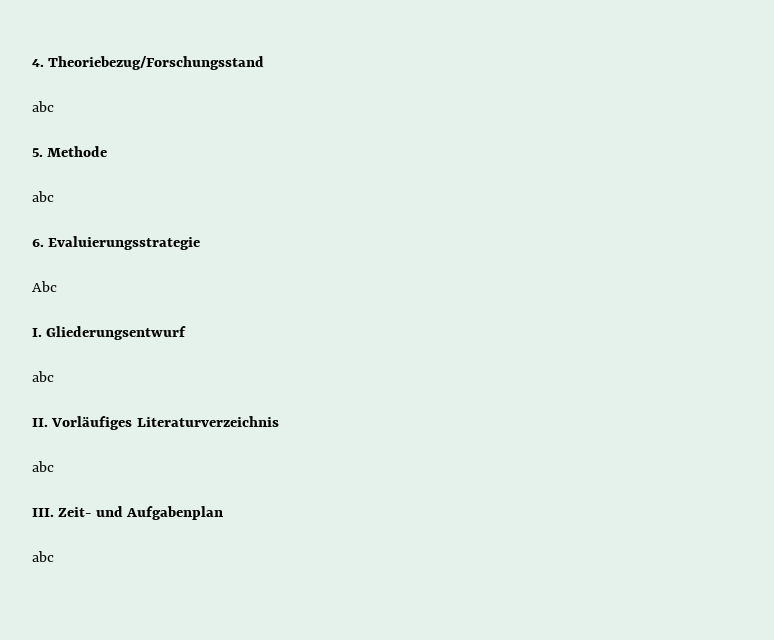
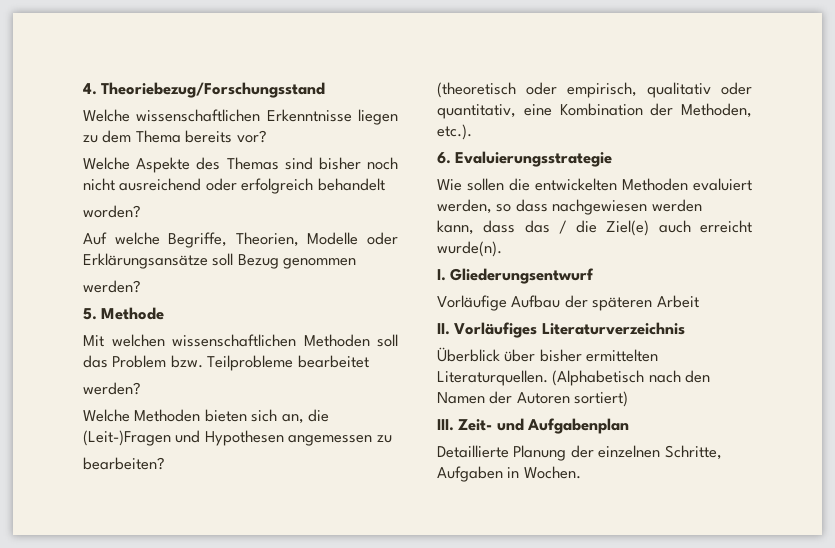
  4. Theoriebezug/Forschungsstand
- abc
+ Welche wissenschaftlichen Erkenntnisse liegen zu dem Thema bereits vor?
+ Welche Aspekte des Themas sind bisher noch nicht ausreichend oder erfolgreich behandelt
+ worden?
+ Auf welche Begriffe, Theorien, Modelle oder Erklärungsansätze soll Bezug genommen
+ werden?
  5. Methode
- abc
+ Mit welchen wissenschaftlichen Methoden soll das Problem bzw. Teilprobleme bearbeitet
+ werden?
+ Welche Methoden bieten sich an, die (Leit-)Fragen und Hypothesen angemessen zu
+ bearbeiten?
+ (theoretisch oder empirisch, qualitativ oder quantitativ, eine Kombination der Methoden, etc.).
  6. Evaluierungsstrategie
- Abc
+ Wie sollen die entwickelten Methoden evaluiert werden, so dass nachgewiesen werden
+ kann, dass das / die Ziel(e) auch erreicht wurde(n).
  I. Gliederungsentwurf
- abc
+ Vorläufige Aufbau der späteren Arbeit
  II. Vorläufiges Literaturverzeichnis
- abc
+ Überblick über bisher ermittelten Literaturquellen. (Alphabetisch nach den Namen der Autoren sortiert)
  III. Zeit- und Aufgabenplan
- abc
+ Detaillierte Planung der einzelnen Schritte, Aufgaben in Wochen.

